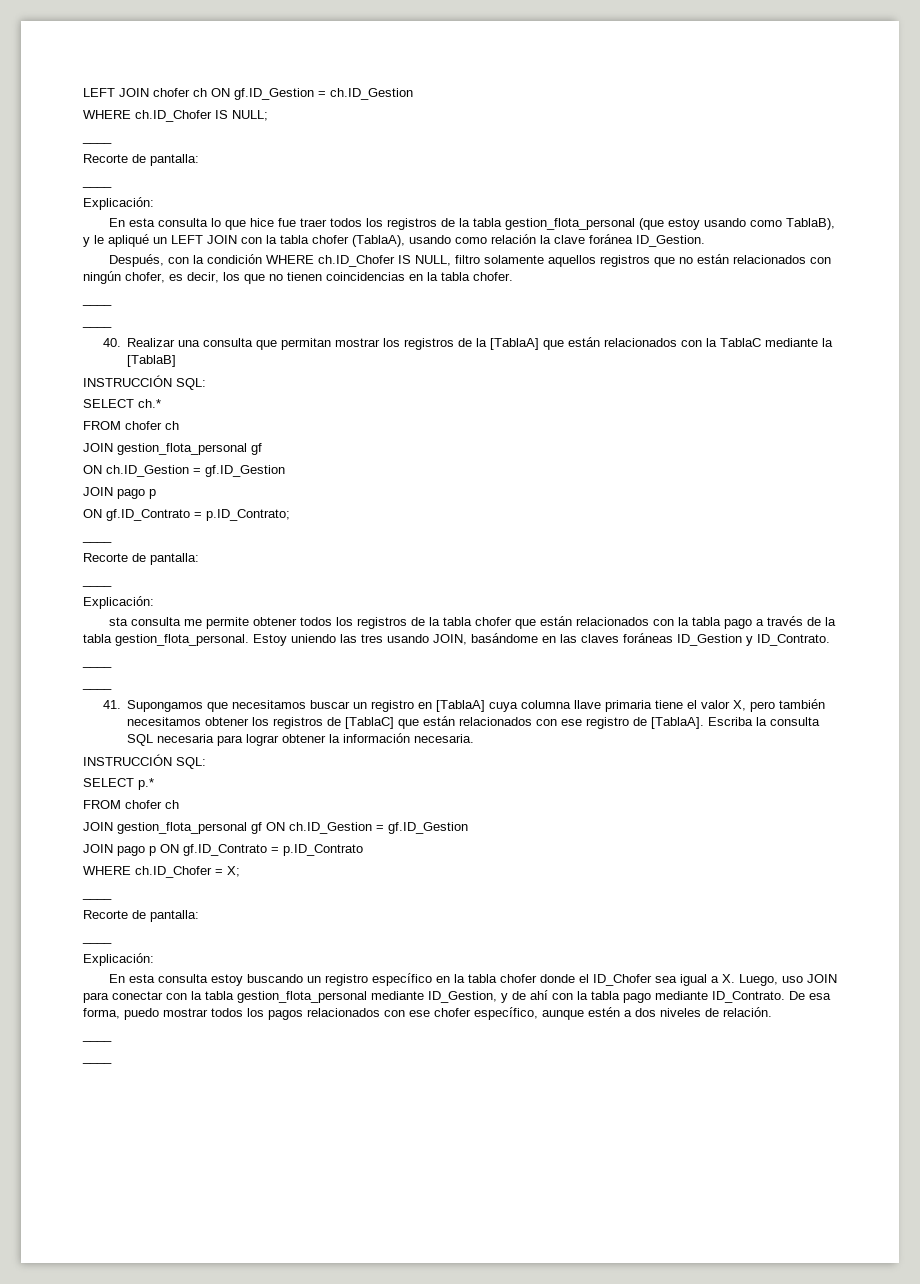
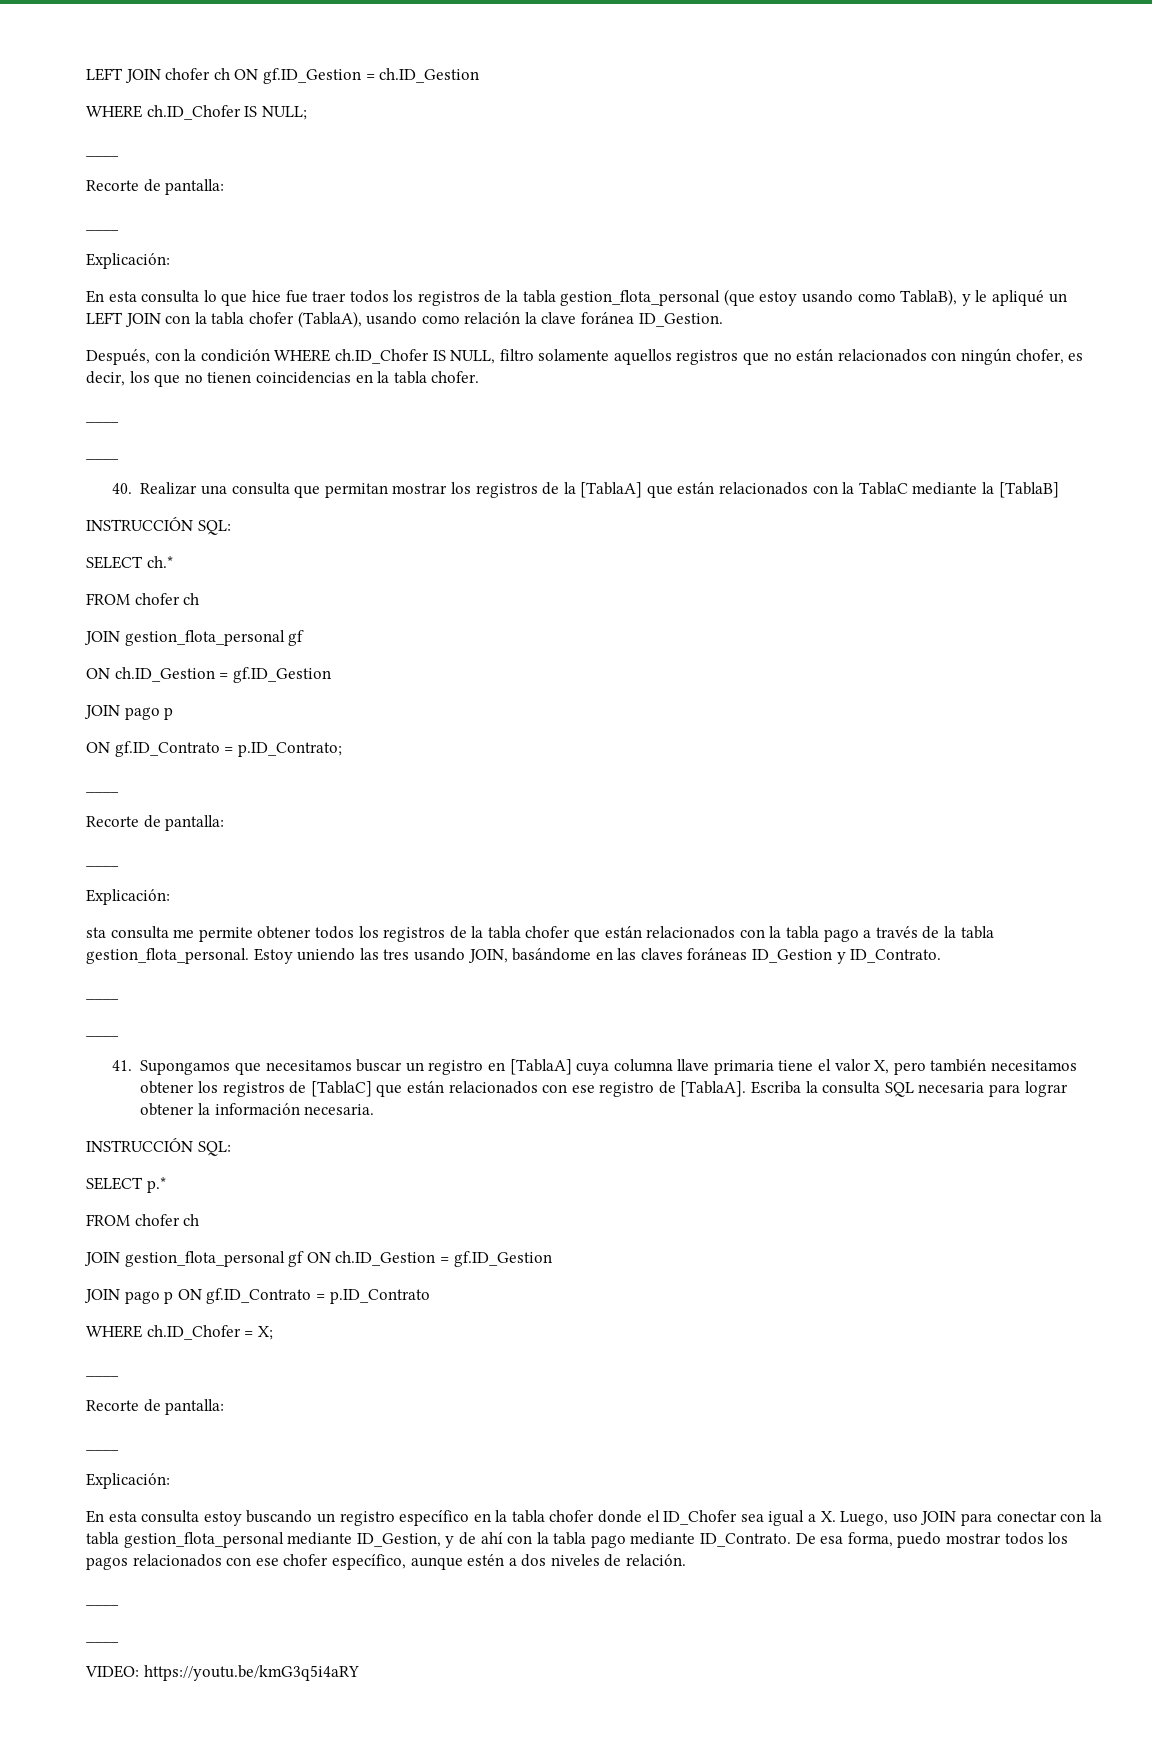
+ VIDEO: https://youtu.be/kmG3q5i4aRY

